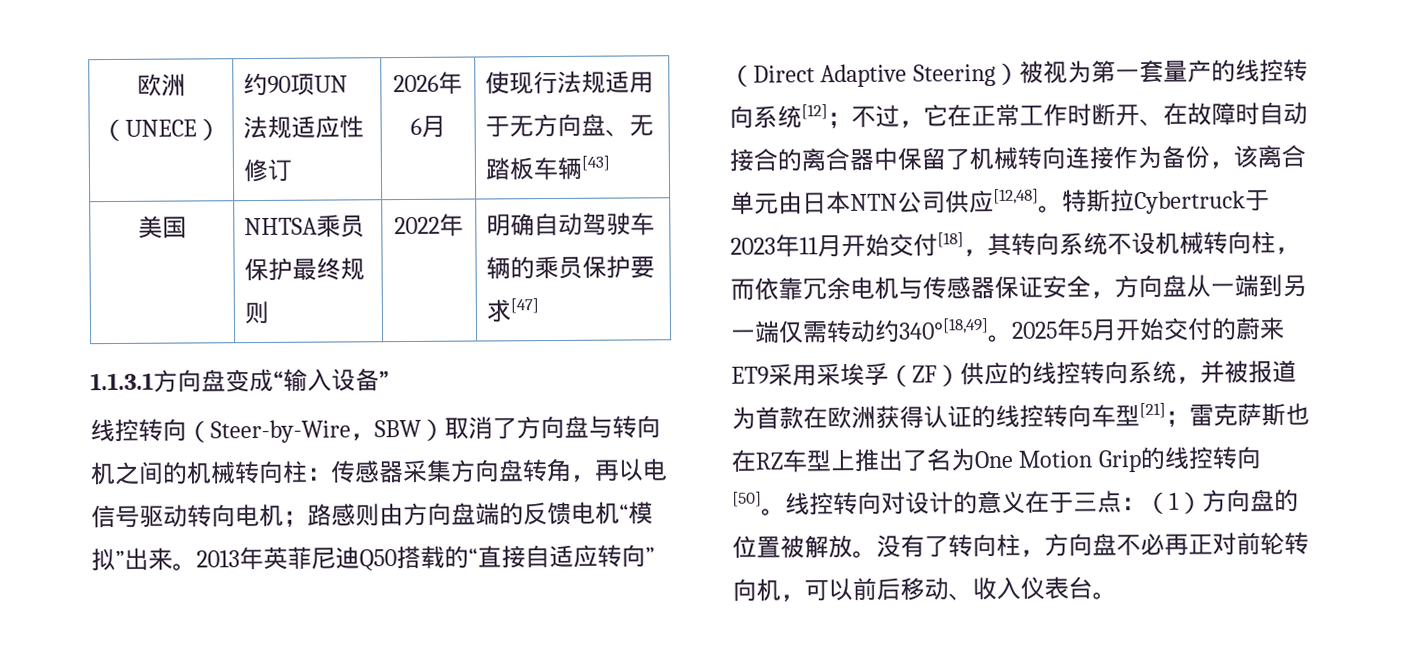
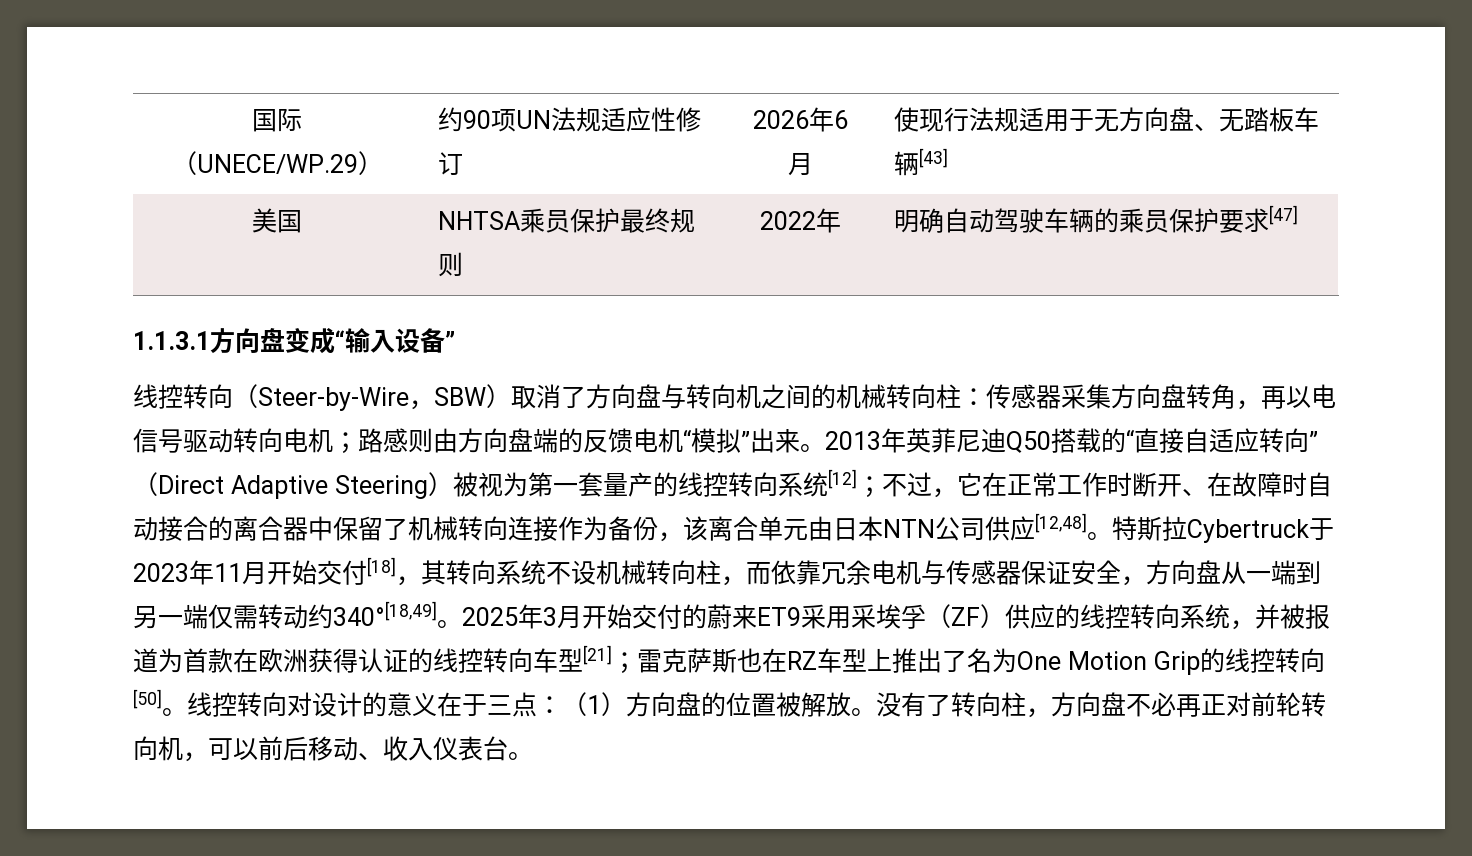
- 欧洲（UNECE） | 约90项UN法规适应性修订 | 2026年6月 | 使现行法规适用于无方向盘、无踏板车辆[43]
+ 国际（UNECE/WP.29） | 约90项UN法规适应性修订 | 2026年6月 | 使现行法规适用于无方向盘、无踏板车辆[43]
- 2025年5月开始交付的蔚来ET9采用采埃孚（ZF）供应的线控转向系统，并被报道为首款在欧洲获得认证的线控转向车型[21]；雷克萨斯也在RZ车型上推出了名为One Motion Grip的线控转向[50]。
+ 2025年3月开始交付的蔚来ET9采用采埃孚（ZF）供应的线控转向系统，并被报道为首款在欧洲获得认证的线控转向车型[21]；雷克萨斯也在RZ车型上推出了名为One Motion Grip的线控转向[50]。

